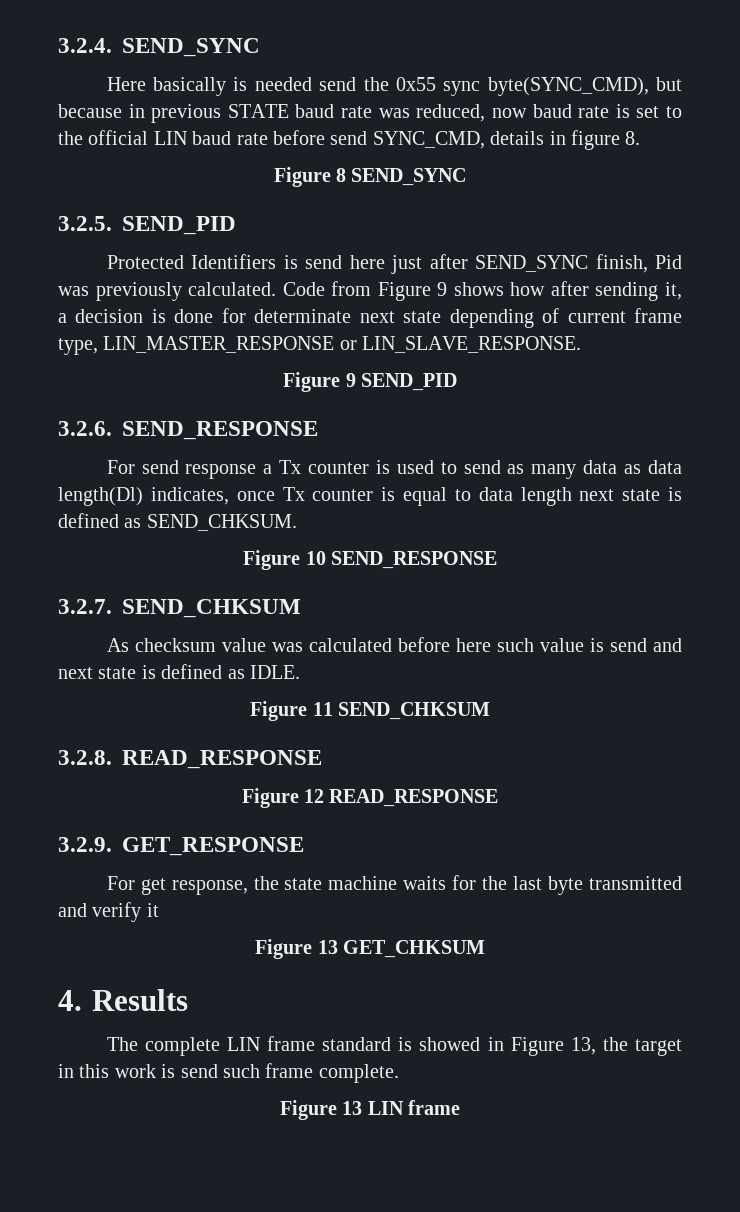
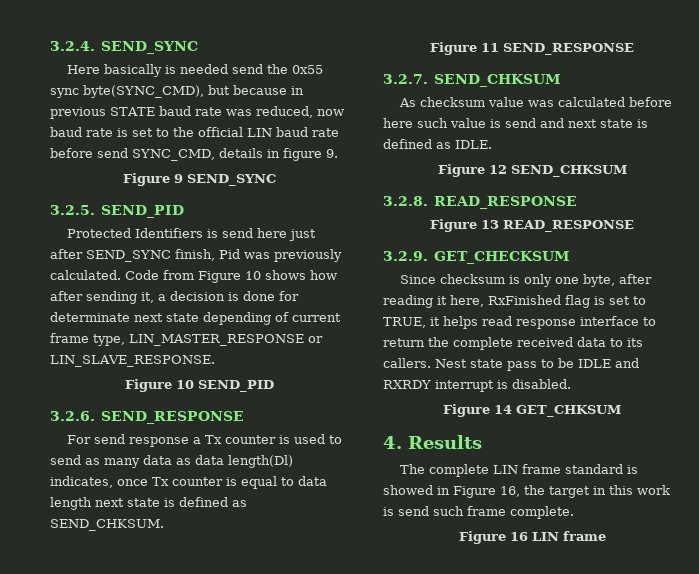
- Here basically is needed send the 0x55 sync byte(SYNC_CMD), but because in previous STATE baud rate was reduced, now baud rate is set to the official LIN baud rate before send SYNC_CMD, details in figure 8.
- Figure 8 SEND_SYNC
+ Here basically is needed send the 0x55 sync byte(SYNC_CMD), but because in previous STATE baud rate was reduced, now baud rate is set to the official LIN baud rate before send SYNC_CMD, details in figure 9.
+ Figure 9 SEND_SYNC
- Code from Figure 9 shows how after sending it, a decision is done for determinate next state depending of current frame type, LIN_MASTER_RESPONSE or LIN_SLAVE_RESPONSE.
+ Code from Figure 10 shows how after sending it, a decision is done for determinate next state depending of current frame type, LIN_MASTER_RESPONSE or LIN_SLAVE_RESPONSE.
- Figure 9 SEND_PID
+ Figure 10 SEND_PID
- Figure 10 SEND_RESPONSE
+ Figure 11 SEND_RESPONSE
- Figure 11 SEND_CHKSUM
+ Figure 12 SEND_CHKSUM
- Figure 12 READ_RESPONSE
+ Figure 13 READ_RESPONSE
- 3.2.9. GET_RESPONSE
- For get response, the state machine waits for the last byte transmitted and verify it
- Figure 13 GET_CHKSUM
+ 3.2.9. GET_CHECKSUM
+ Since checksum is only one byte, after reading it here, RxFinished flag is set to TRUE, it helps read response interface to return the complete received data to its callers. Nest state pass to be IDLE and RXRDY interrupt is disabled.
+ Figure 14 GET_CHKSUM
- The complete LIN frame standard is showed in Figure 13, the target in this work is send such frame complete.
+ The complete LIN frame standard is showed in Figure 16, the target in this work is send such frame complete.
- Figure 13 LIN frame
+ Figure 16 LIN frame

